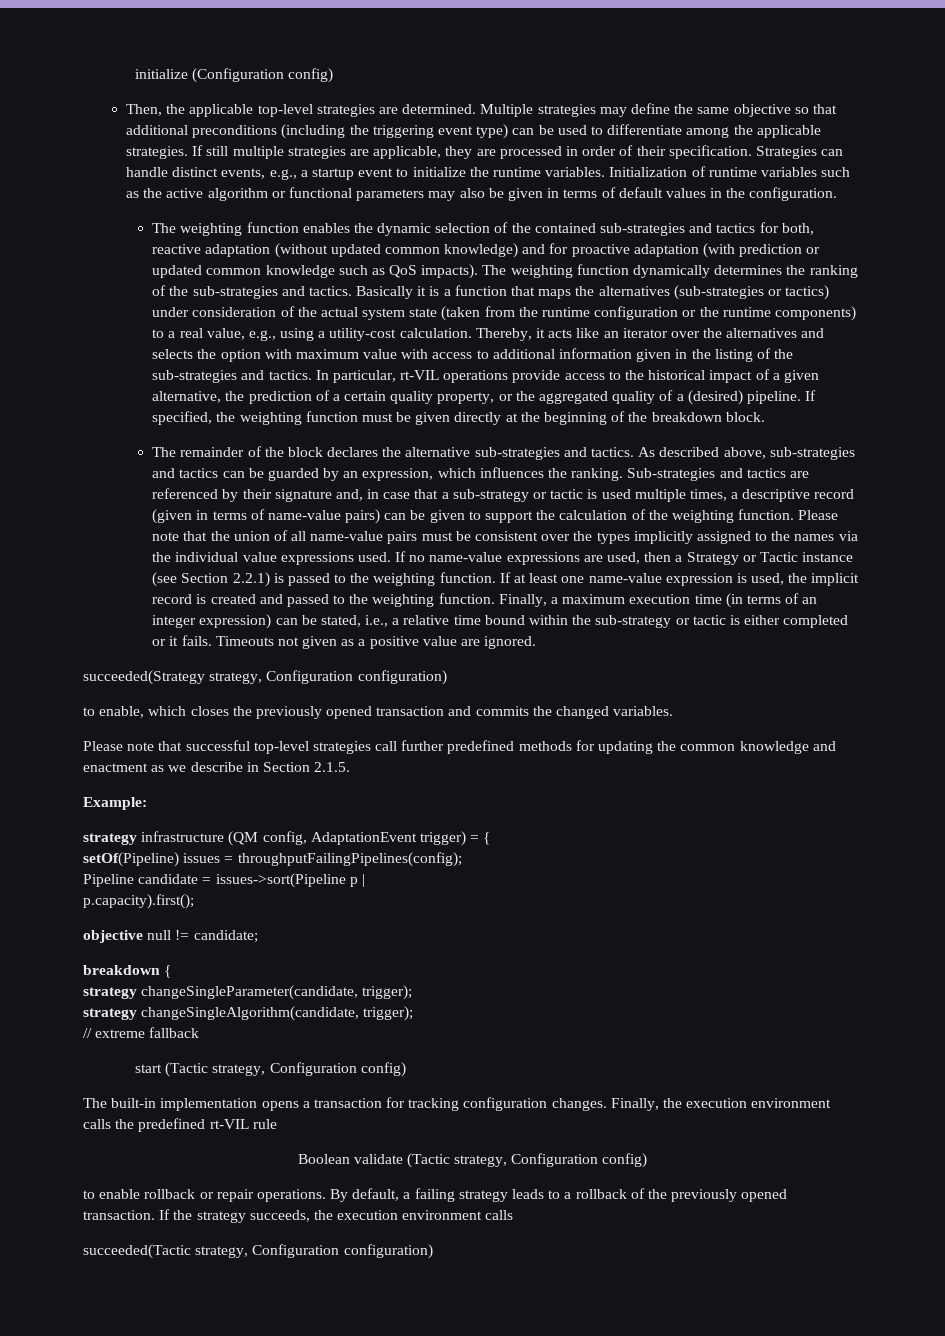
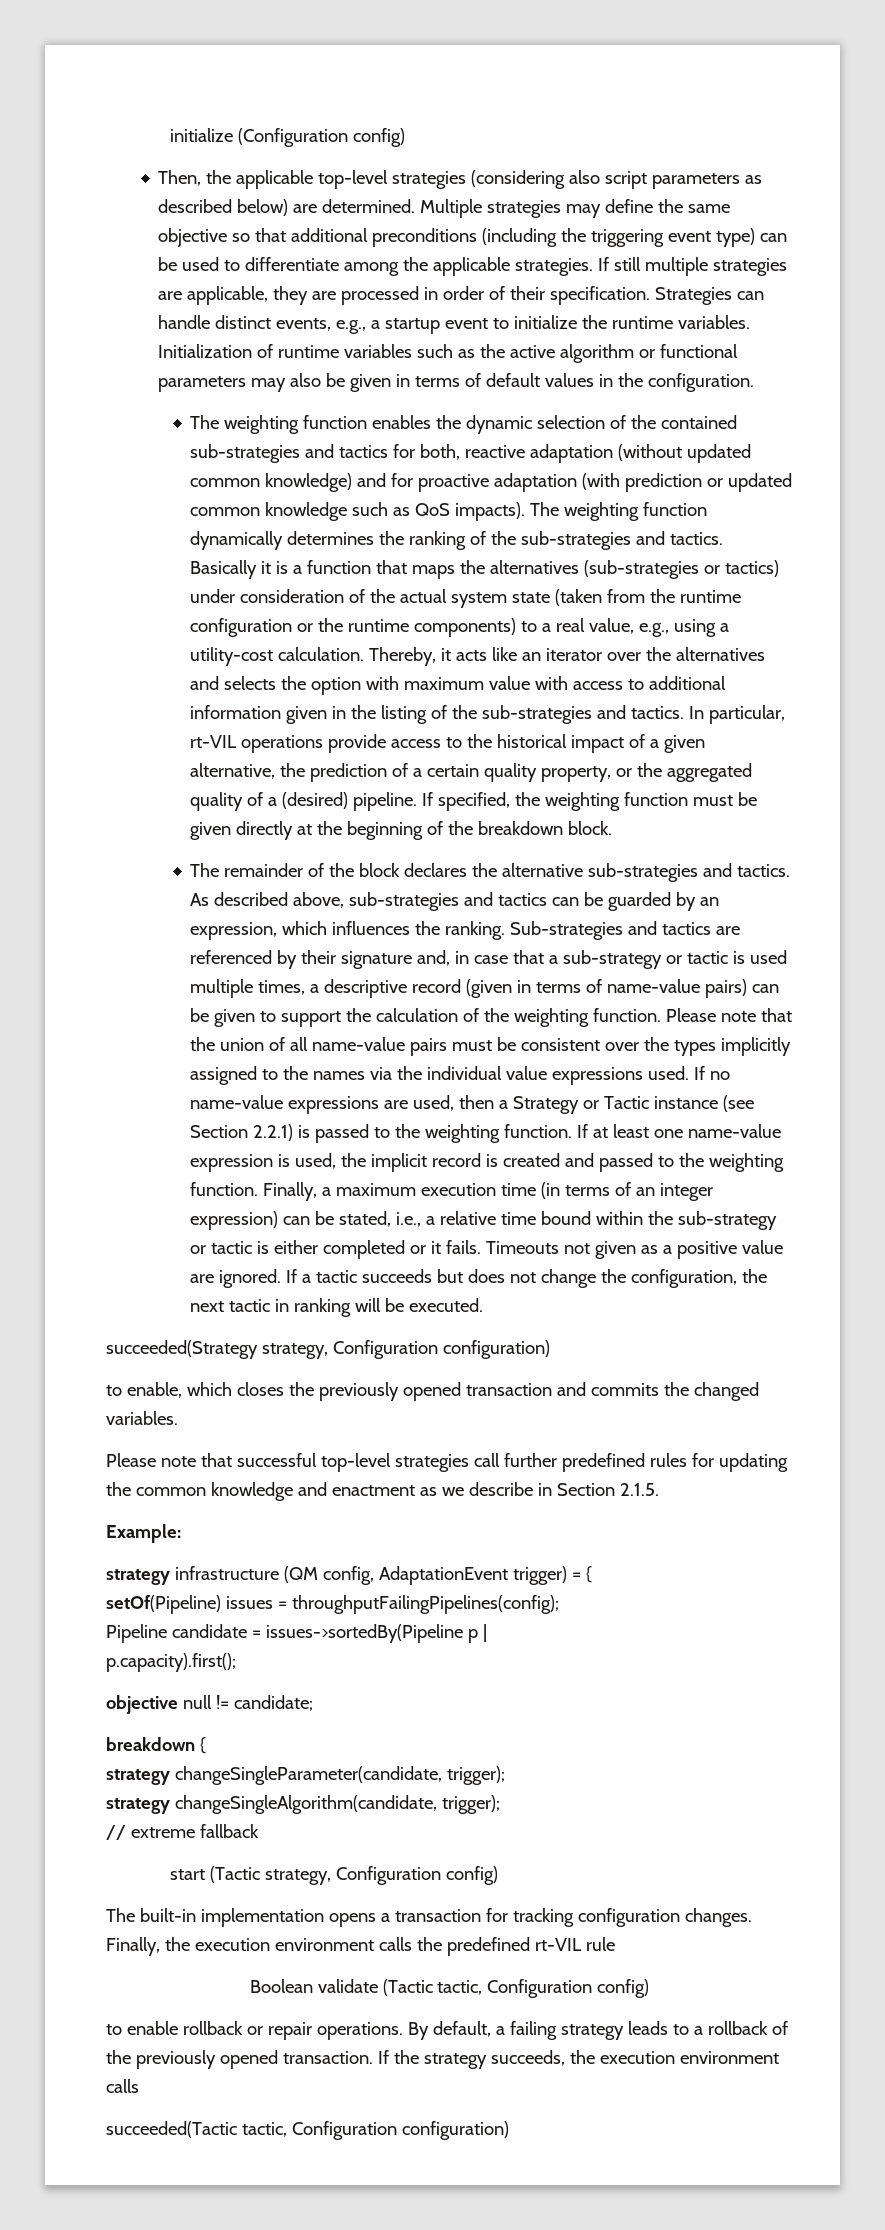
- Then, the applicable top-level strategies are determined.
+ Then, the applicable top-level strategies (considering also script parameters as described below) are determined.
+ If a tactic succeeds but does not change the configuration, the next tactic in ranking will be executed.
- Please note that successful top-level strategies call further predefined methods for updating the common knowledge and enactment as we describe in Section 2.1.5.
+ Please note that successful top-level strategies call further predefined rules for updating the common knowledge and enactment as we describe in Section 2.1.5.
- Pipeline candidate = issues->sort(Pipeline p |
+ Pipeline candidate = issues->sortedBy(Pipeline p |
- Boolean validate (Tactic strategy, Configuration config)
+ Boolean validate (Tactic tactic, Configuration config)
- succeeded(Tactic strategy, Configuration configuration)
+ succeeded(Tactic tactic, Configuration configuration)

